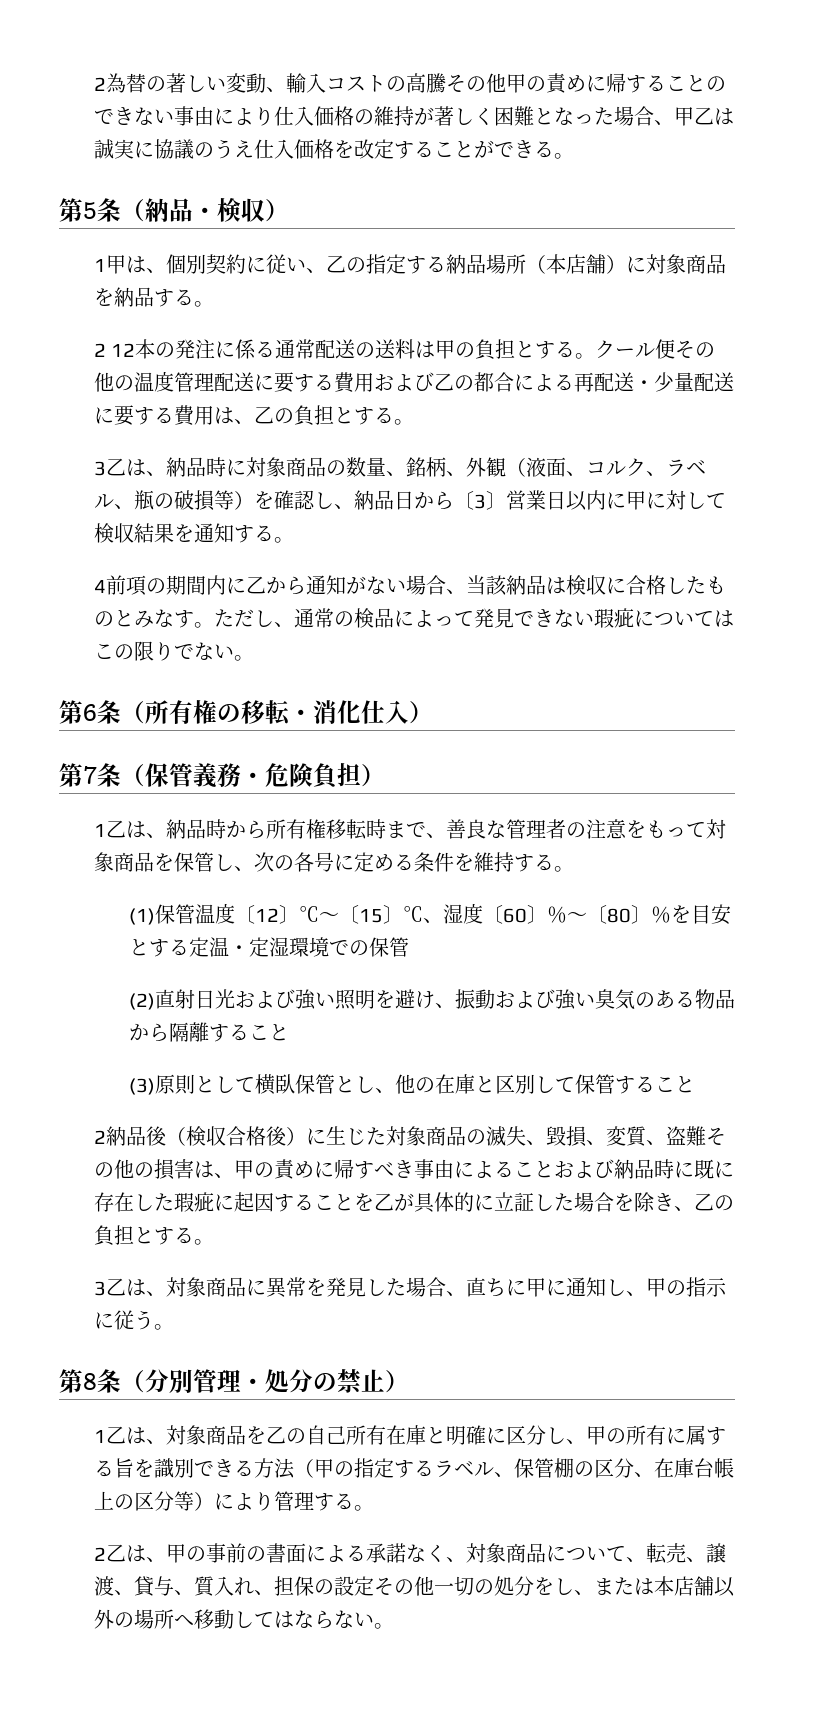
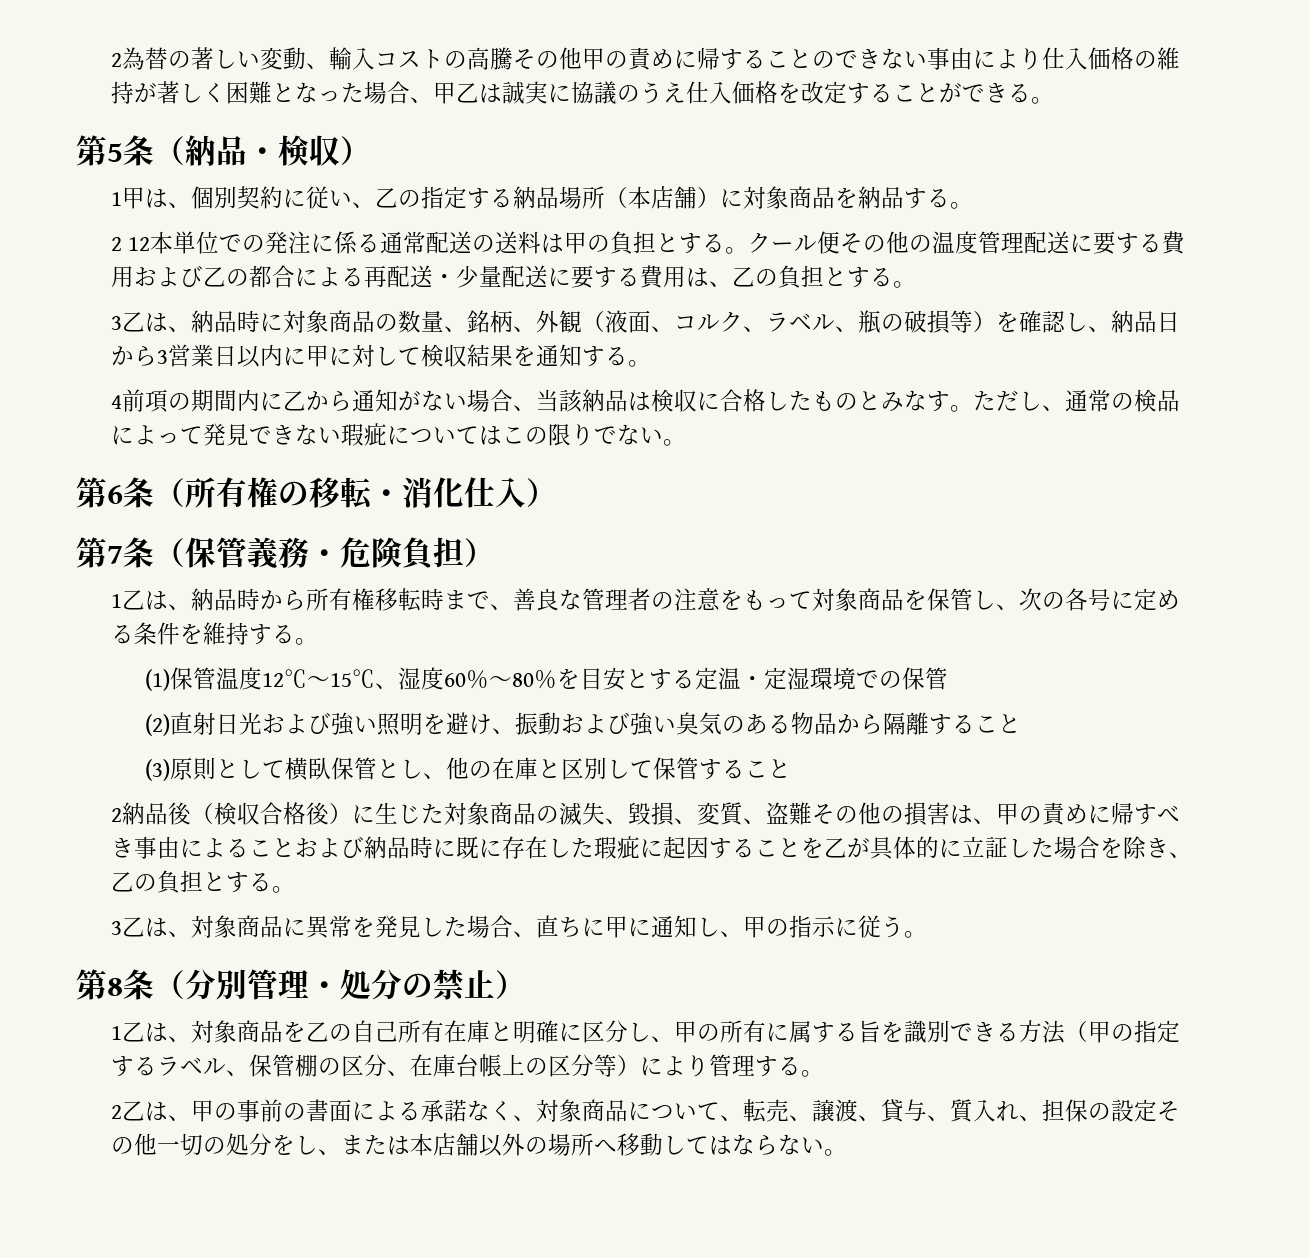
- 2 12本の発注に係る通常配送の送料は甲の負担とする。
+ 2 12本単位での発注に係る通常配送の送料は甲の負担とする。
- 3乙は、納品時に対象商品の数量、銘柄、外観（液面、コルク、ラベル、瓶の破損等）を確認し、納品日から〔3〕営業日以内に甲に対して検収結果を通知する。
+ 3乙は、納品時に対象商品の数量、銘柄、外観（液面、コルク、ラベル、瓶の破損等）を確認し、納品日から3営業日以内に甲に対して検収結果を通知する。
- (1)保管温度〔12〕℃～〔15〕℃、湿度〔60〕％～〔80〕％を目安とする定温・定湿環境での保管
+ (1)保管温度12℃～15℃、湿度60％～80％を目安とする定温・定湿環境での保管

